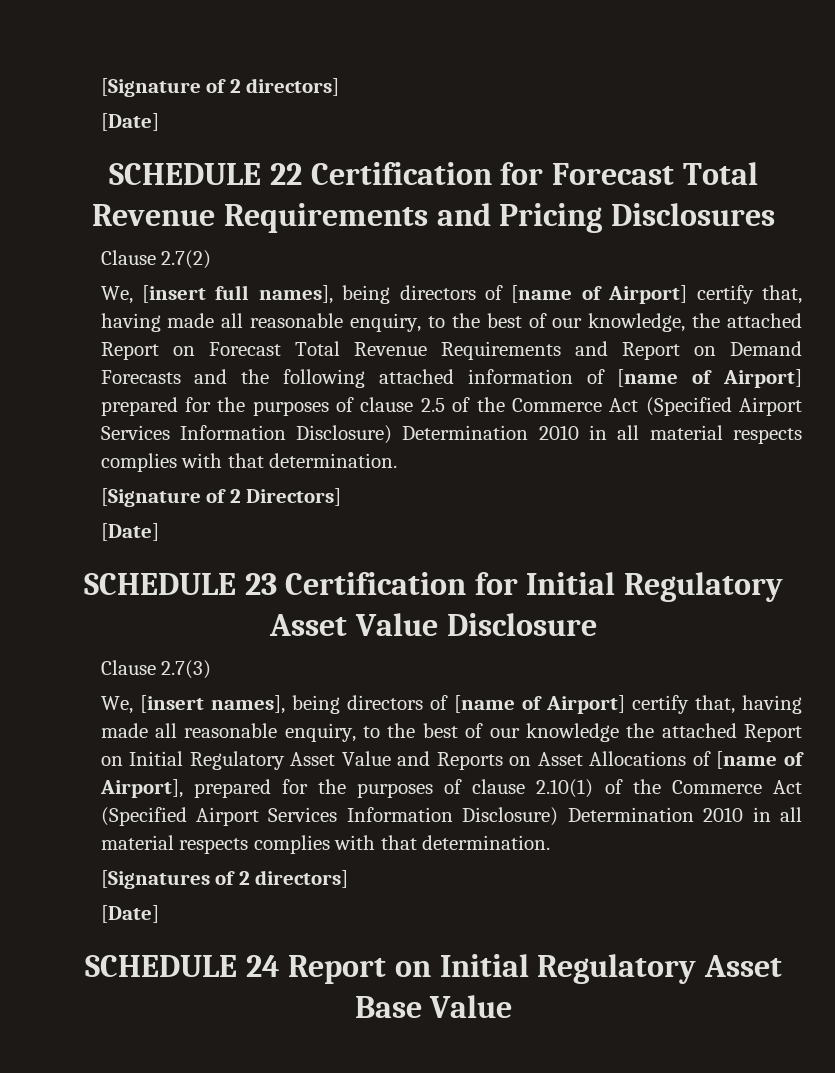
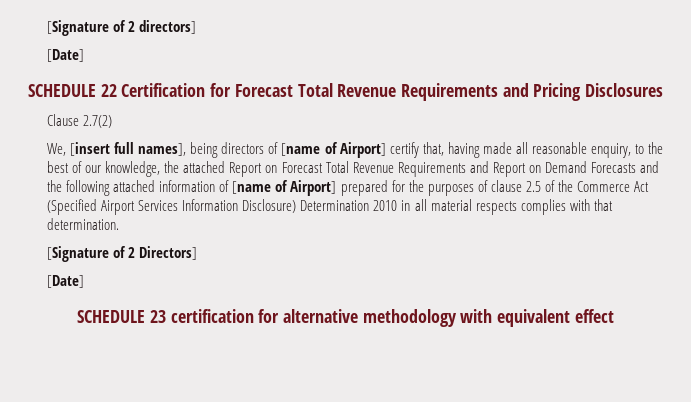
- SCHEDULE 23 Certification for Initial Regulatory Asset Value Disclosure
- Clause 2.7(3)
- We, [insert names], being directors of [name of Airport] certify that, having made all reasonable enquiry, to the best of our knowledge the attached Report on Initial Regulatory Asset Value and Reports on Asset Allocations of [name of Airport], prepared for the purposes of clause 2.10(1) of the Commerce Act (Specified Airport Services Information Disclosure) Determination 2010 in all material respects complies with that determination.
- [Signatures of 2 directors]
- [Date]
- SCHEDULE 24 Report on Initial Regulatory Asset Base Value
+ SCHEDULE 23 certification for alternative methodology with equivalent effect

